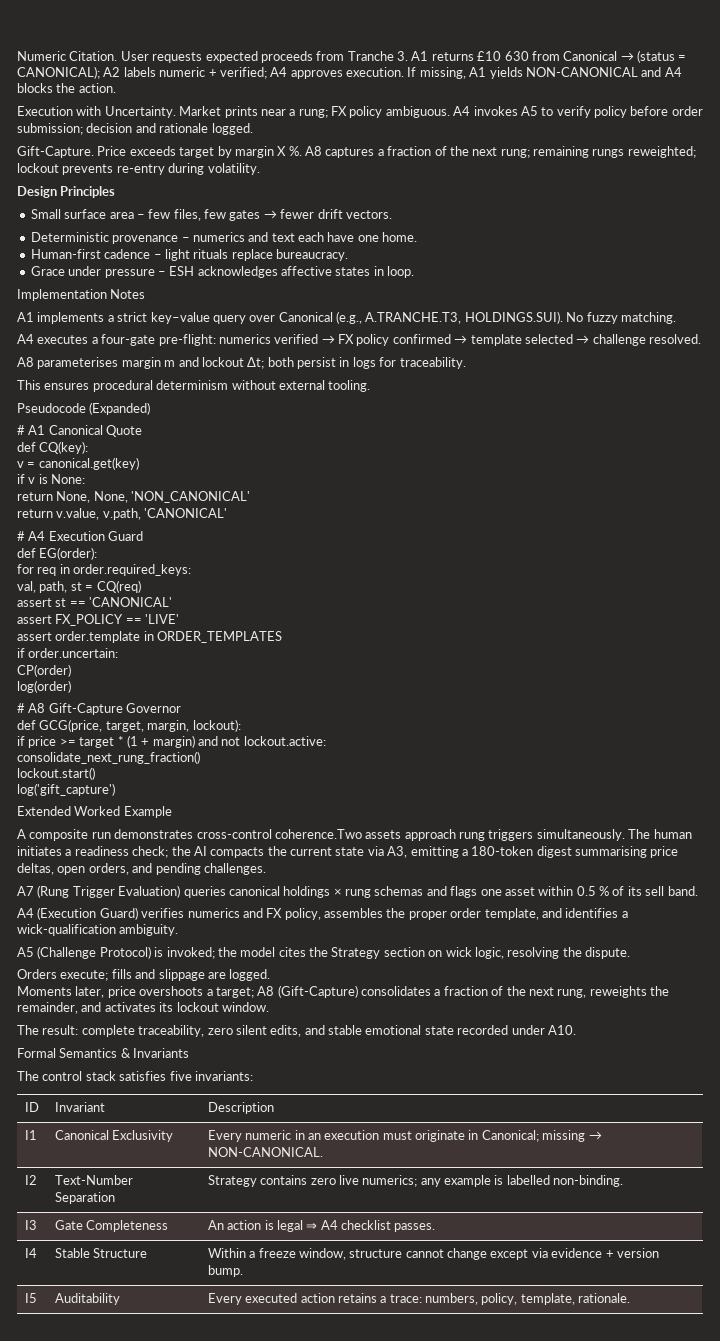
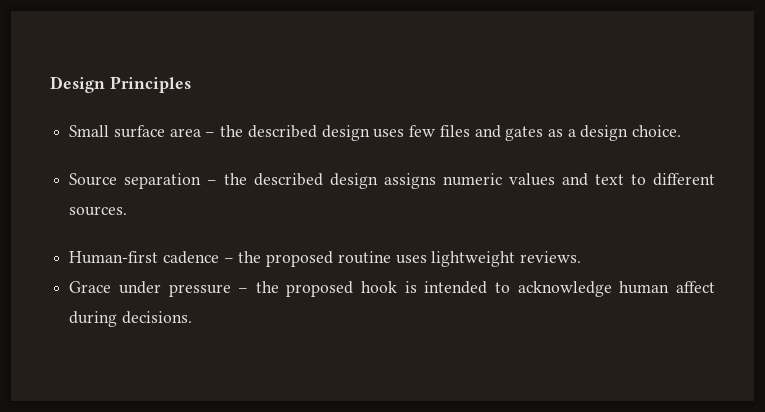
- Numeric Citation. User requests expected proceeds from Tranche 3. A1 returns £10 630 from Canonical → (status = CANONICAL); A2 labels numeric + verified; A4 approves execution. If missing, A1 yields NON-CANONICAL and A4 blocks the action.
- Execution with Uncertainty. Market prints near a rung; FX policy ambiguous. A4 invokes A5 to verify policy before order submission; decision and rationale logged.
- Gift-Capture. Price exceeds target by margin X %. A8 captures a fraction of the next rung; remaining rungs reweighted; lockout prevents re-entry during volatility.
- Small surface area – few files, few gates → fewer drift vectors.
- Deterministic provenance – numerics and text each have one home.
- Human-first cadence – light rituals replace bureaucracy.
- Grace under pressure – ESH acknowledges affective states in loop.
- Implementation Notes
- A1 implements a strict key–value query over Canonical (e.g., A.TRANCHE.T3, HOLDINGS.SUI). No fuzzy matching.
- A4 executes a four-gate pre-flight: numerics verified → FX policy confirmed → template selected → challenge resolved.
- A8 parameterises margin m and lockout Δt; both persist in logs for traceability.
- This ensures procedural determinism without external tooling.
- Pseudocode (Expanded)
- # A1 Canonical Quote
- def CQ(key):
- v = canonical.get(key)
- if v is None:
- return None, None, 'NON_CANONICAL'
- return v.value, v.path, 'CANONICAL'
- # A4 Execution Guard
- def EG(order):
- for req in order.required_keys:
- val, path, st = CQ(req)
- assert st == 'CANONICAL'
- assert FX_POLICY == 'LIVE'
- assert order.template in ORDER_TEMPLATES
- if order.uncertain:
- CP(order)
- log(order)
- # A8 Gift-Capture Governor
- def GCG(price, target, margin, lockout):
- if price >= target * (1 + margin) and not lockout.active:
- consolidate_next_rung_fraction()
- lockout.start()
- log('gift_capture')
- Extended Worked Example
- A composite run demonstrates cross-control coherence.Two assets approach rung triggers simultaneously. The human initiates a readiness check; the AI compacts the current state via A3, emitting a 180-token digest summarising price deltas, open orders, and pending challenges.
- A7 (Rung Trigger Evaluation) queries canonical holdings × rung schemas and flags one asset within 0.5 % of its sell band.
- A4 (Execution Guard) verifies numerics and FX policy, assembles the proper order template, and identifies a wick-qualification ambiguity.
- A5 (Challenge Protocol) is invoked; the model cites the Strategy section on wick logic, resolving the dispute.
- Orders execute; fills and slippage are logged.
- Moments later, price overshoots a target; A8 (Gift-Capture) consolidates a fraction of the next rung, reweights the remainder, and activates its lockout window.
- The result: complete traceability, zero silent edits, and stable emotional state recorded under A10.
- Formal Semantics & Invariants
- The control stack satisfies five invariants:
- ID | Invariant | Description
- I1 | Canonical Exclusivity | Every numeric in an execution must originate in Canonical; missing → NON-CANONICAL.
- I2 | Text-Number Separation | Strategy contains zero live numerics; any example is labelled non-binding.
- I3 | Gate Completeness | An action is legal ⇒ A4 checklist passes.
- I4 | Stable Structure | Within a freeze window, structure cannot change except via evidence + version bump.
- I5 | Auditability | Every executed action retains a trace: numbers, policy, template, rationale.
+ Small surface area – the described design uses few files and gates as a design choice.
+ Source separation – the described design assigns numeric values and text to different sources.
+ Human-first cadence – the proposed routine uses lightweight reviews.
+ Grace under pressure – the proposed hook is intended to acknowledge human affect during decisions.

